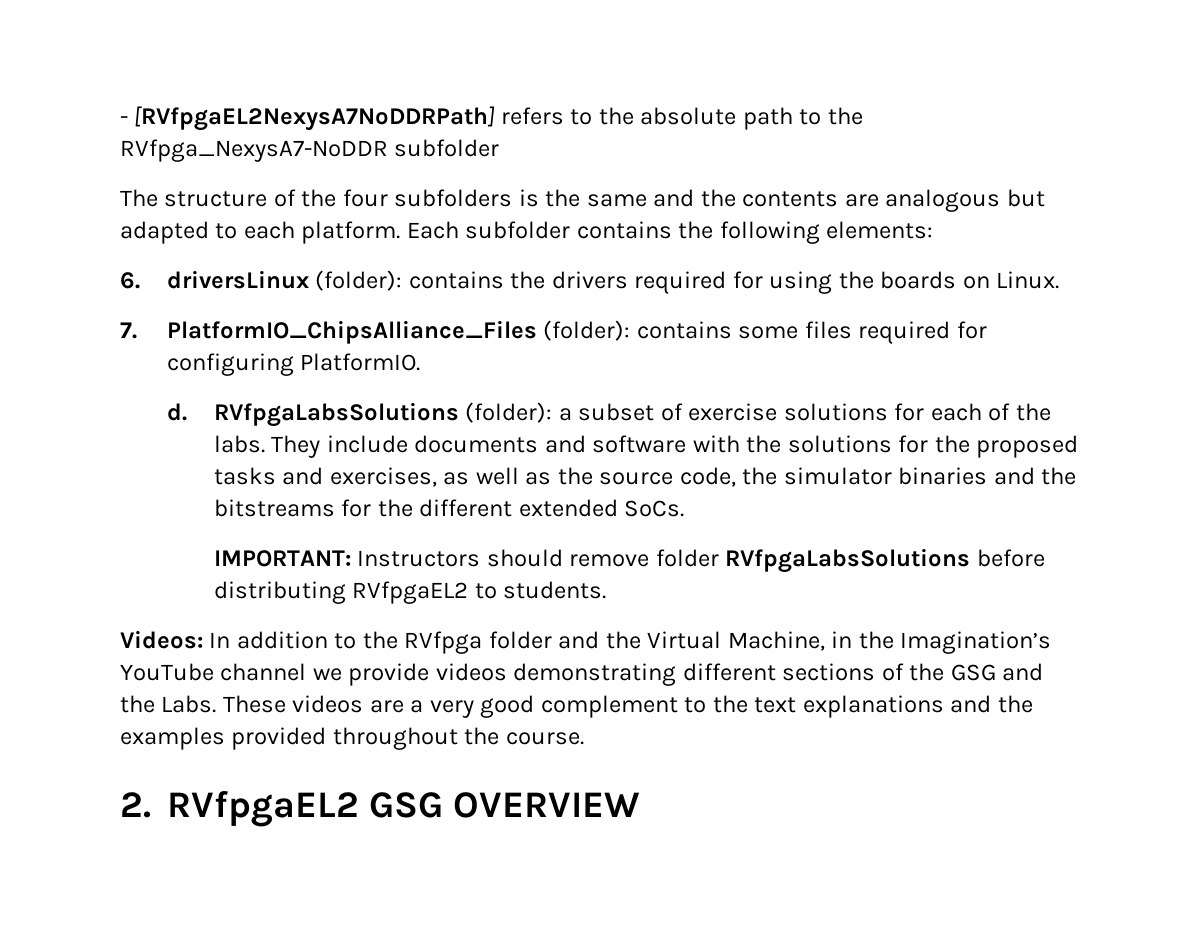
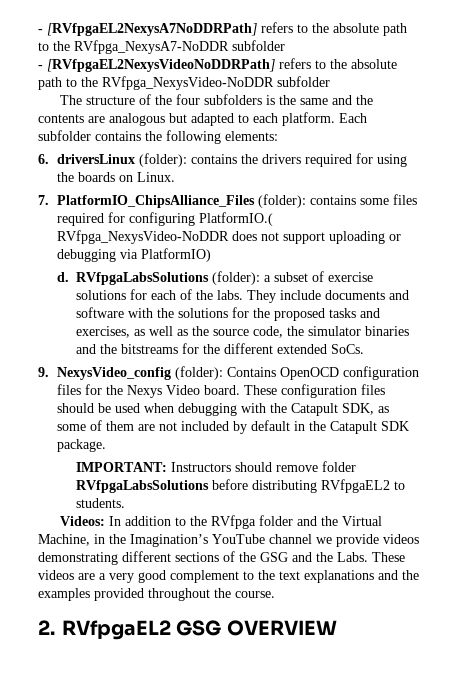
+ - [RVfpgaEL2NexysVideoNoDDRPath] refers to the absolute path to the RVfpga_NexysVideo-NoDDR subfolder
- 7. PlatformIO_ChipsAlliance_Files (folder): contains some files required for configuring PlatformIO.
+ 7. PlatformIO_ChipsAlliance_Files (folder): contains some files required for configuring PlatformIO.( RVfpga_NexysVideo-NoDDR does not support uploading or debugging via PlatformIO)
+ 9. NexysVideo_config (folder): Contains OpenOCD configuration files for the Nexys Video board. These configuration files should be used when debugging with the Catapult SDK, as some of them are not included by default in the Catapult SDK package.

